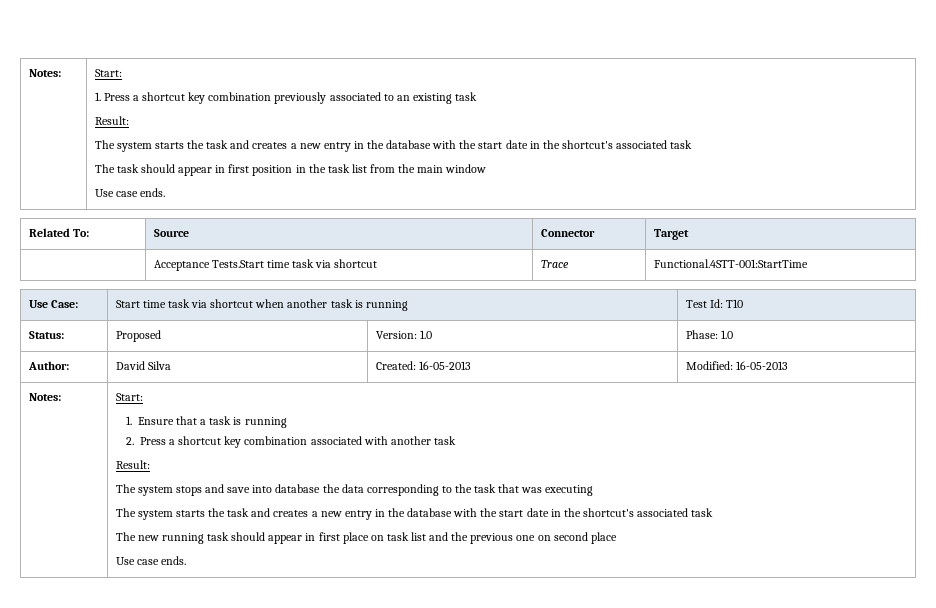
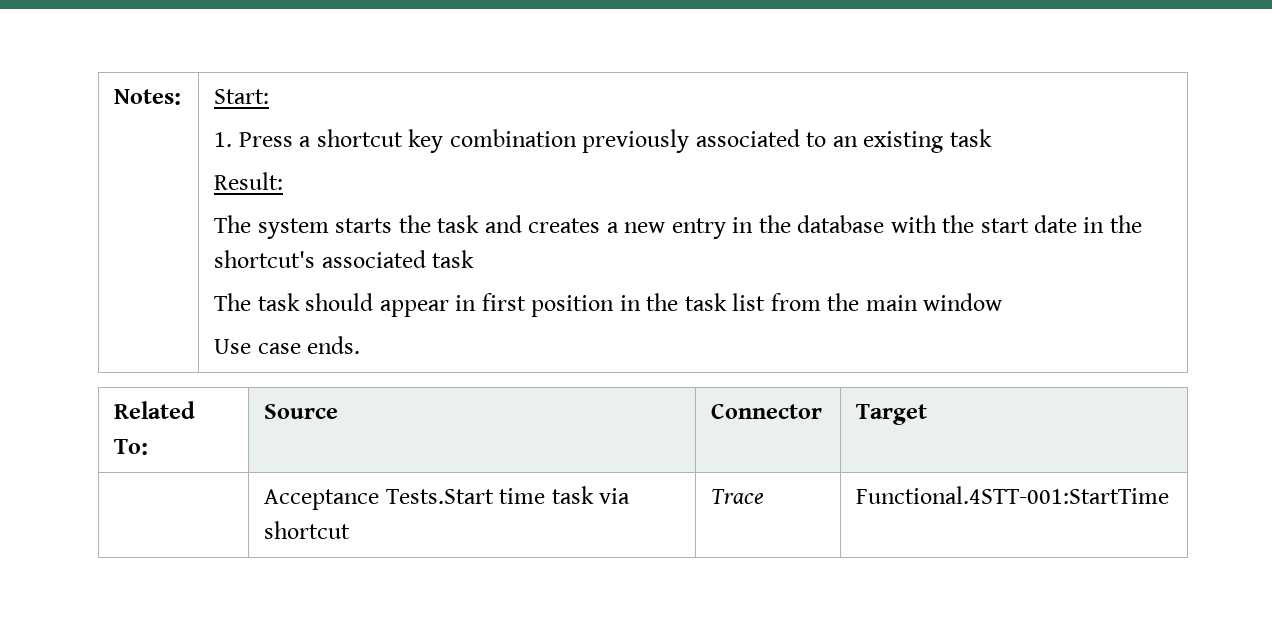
- Use Case: | Start time task via shortcut when another task is running | Test Id: T10
- Status: | Proposed | Version: 1.0 | Phase: 1.0
- Author: | David Silva | Created: 16-05-2013 | Modified: 16-05-2013
- Notes: | Start:
- 1. Ensure that a task is running
- 2. Press a shortcut key combination associated with another task
- Result:
- The system stops and save into database the data corresponding to the task that was executing
- The system starts the task and creates a new entry in the database with the start date in the shortcut's associated task
- The new running task should appear in first place on task list and the previous one on second place
- Use case ends.

